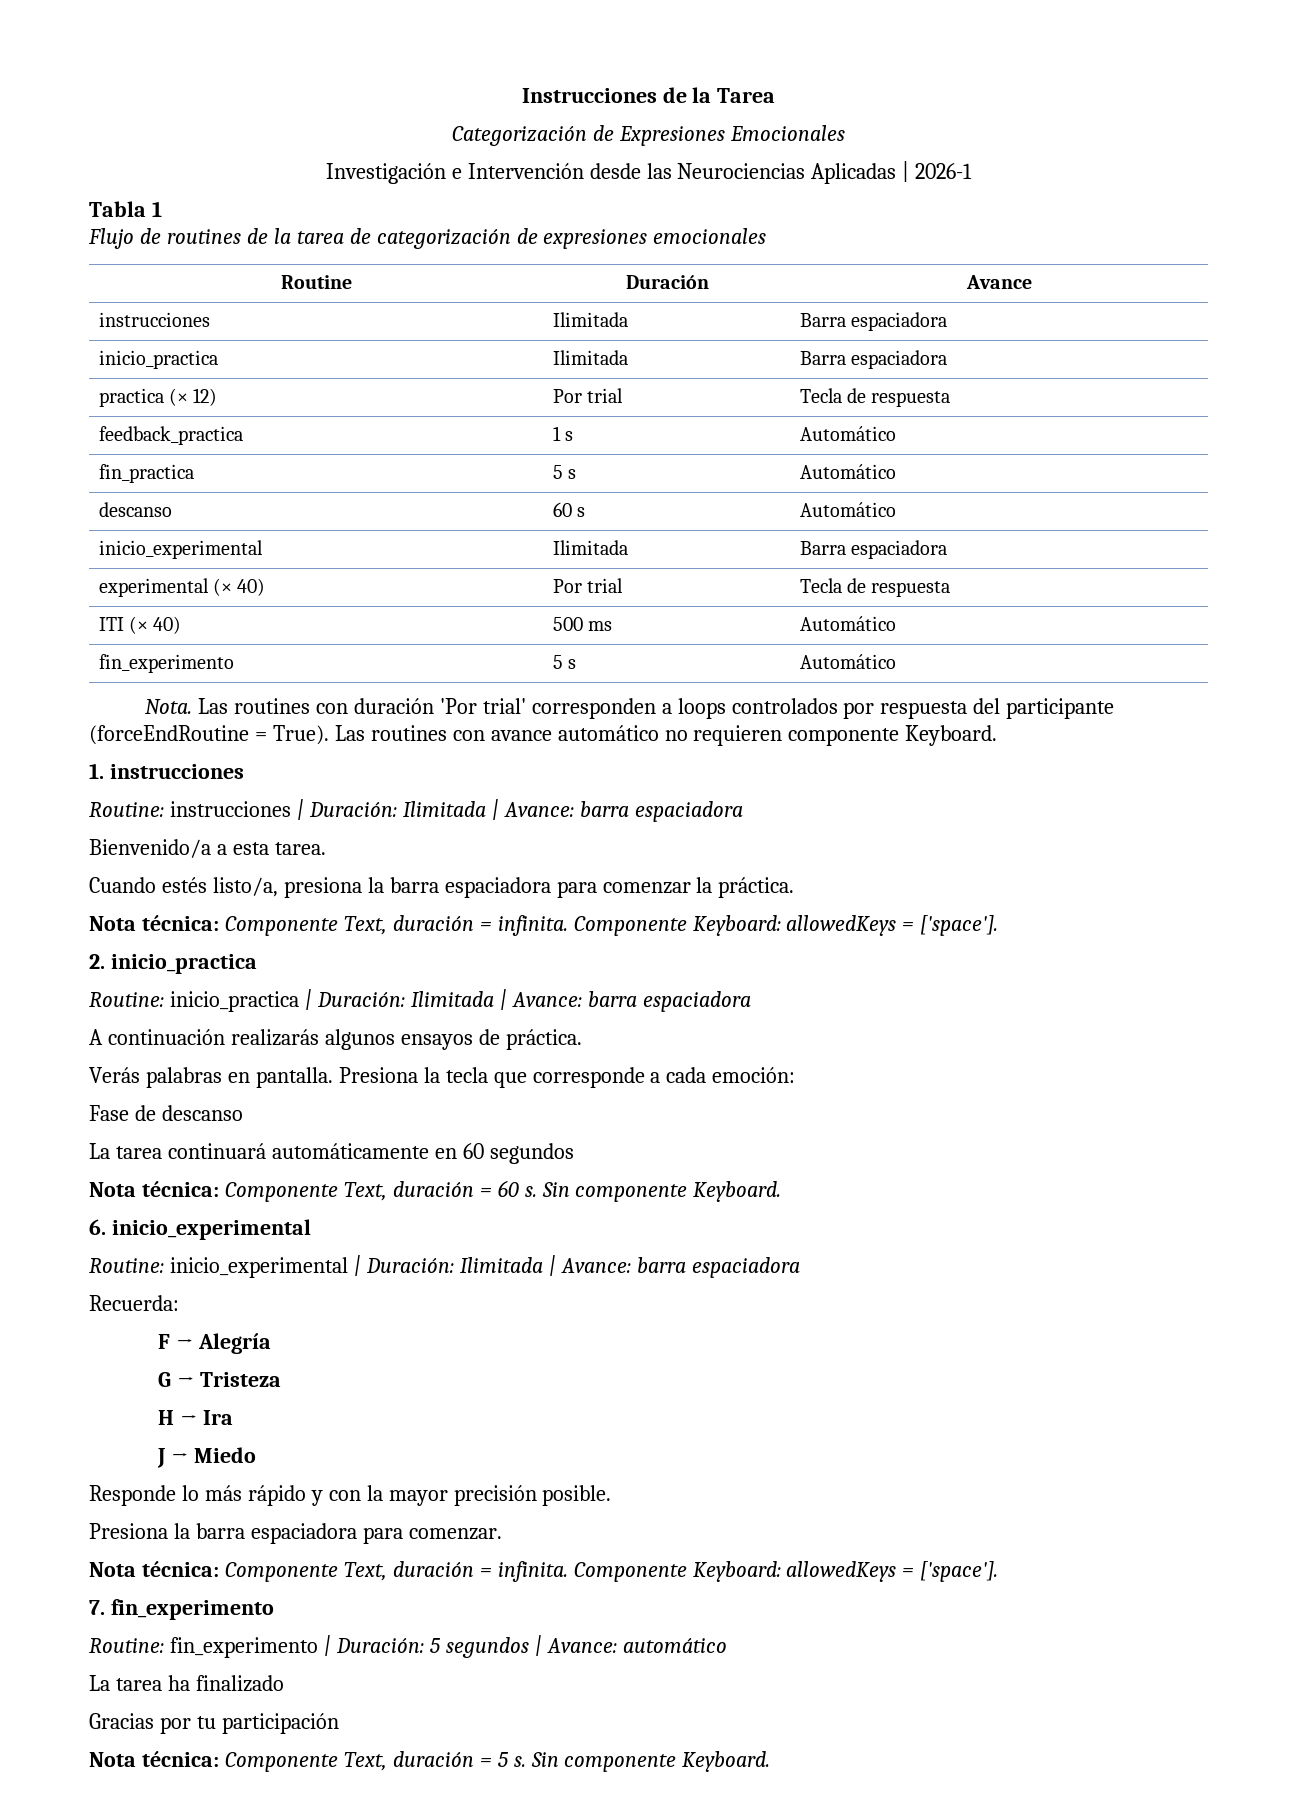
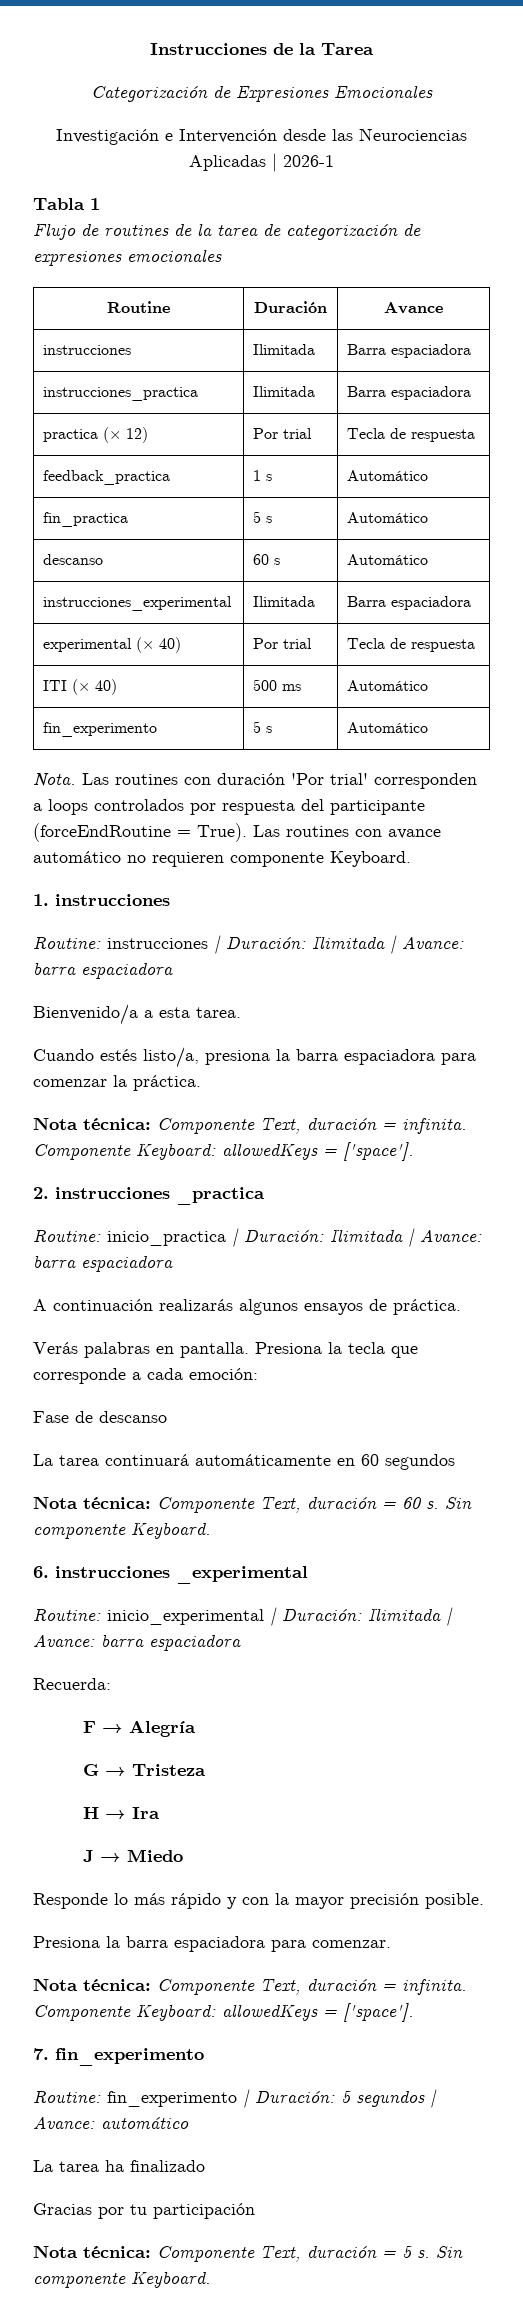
- inicio_practica | Ilimitada | Barra espaciadora
+ instrucciones_practica | Ilimitada | Barra espaciadora
- inicio_experimental | Ilimitada | Barra espaciadora
+ instrucciones_experimental | Ilimitada | Barra espaciadora
- 2. inicio_practica
+ 2. instrucciones _practica
- 6. inicio_experimental
+ 6. instrucciones _experimental

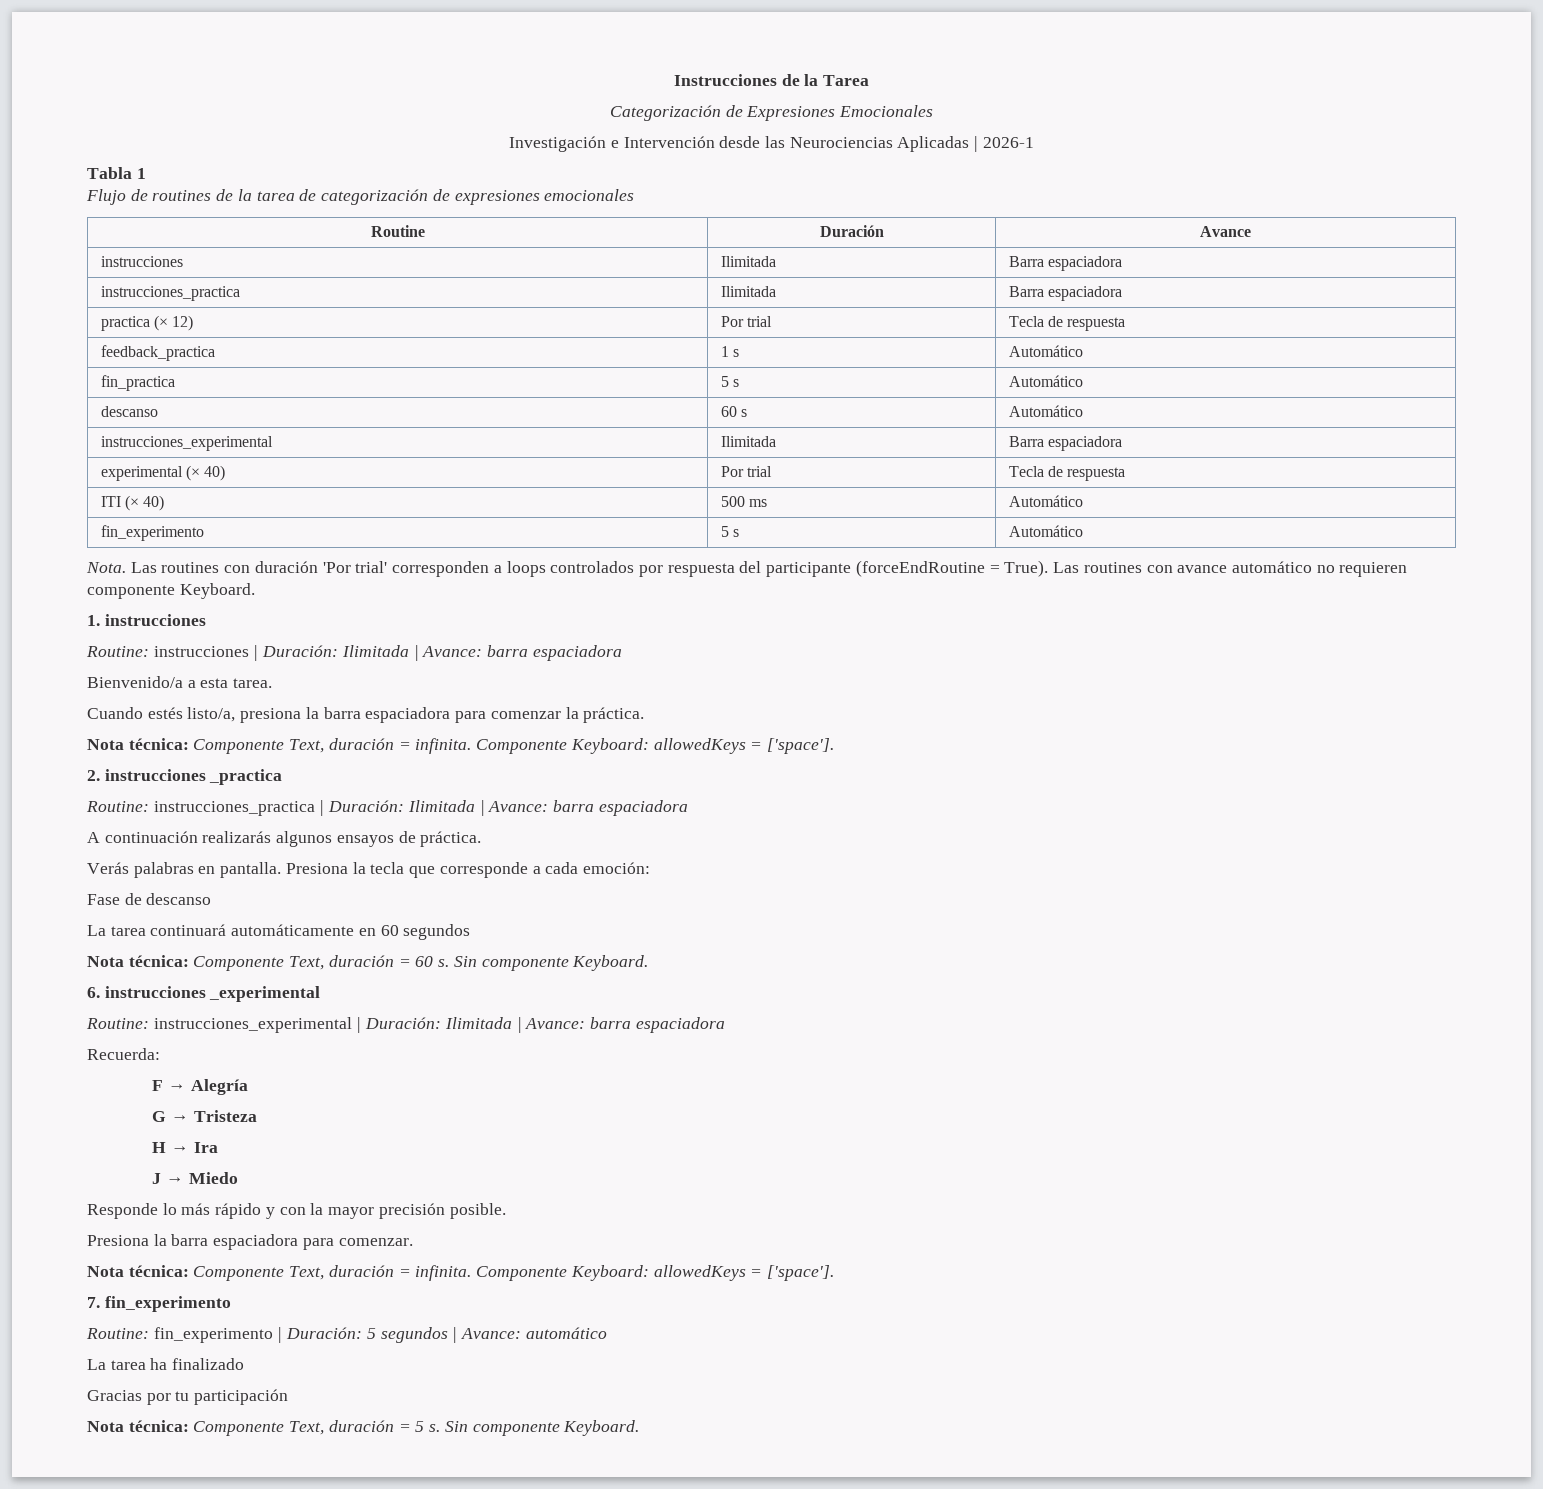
- Routine: inicio_practica | Duración: Ilimitada | Avance: barra espaciadora
+ Routine: instrucciones_practica | Duración: Ilimitada | Avance: barra espaciadora
- Routine: inicio_experimental | Duración: Ilimitada | Avance: barra espaciadora
+ Routine: instrucciones_experimental | Duración: Ilimitada | Avance: barra espaciadora

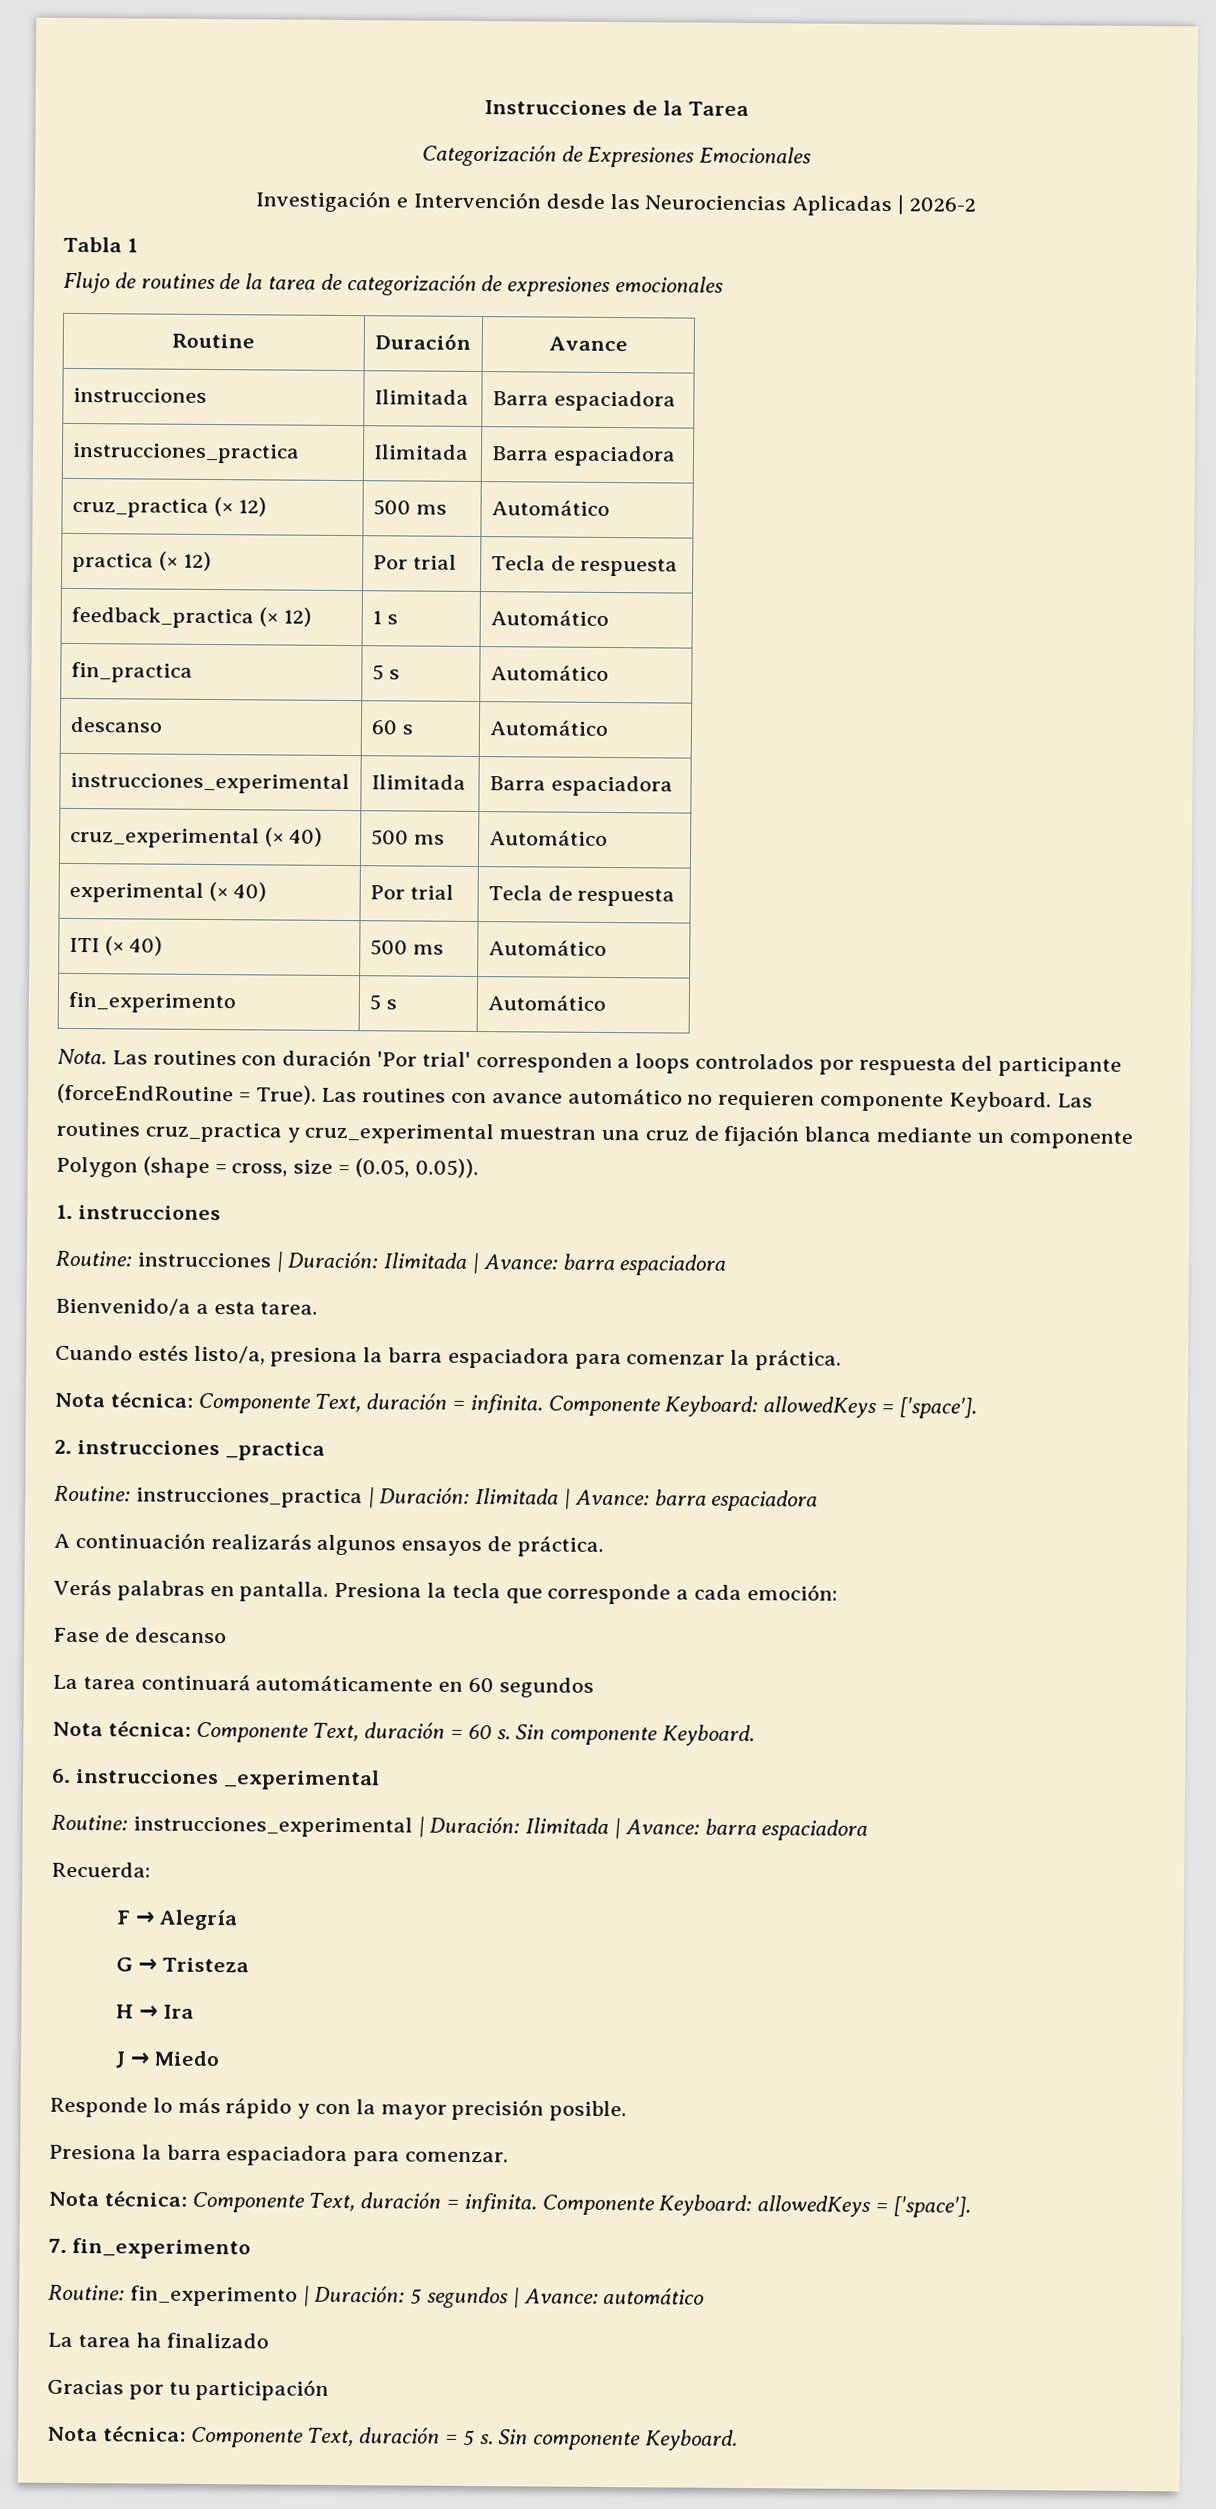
- Investigación e Intervención desde las Neurociencias Aplicadas | 2026-1
+ Investigación e Intervención desde las Neurociencias Aplicadas | 2026-2
+ cruz_practica (× 12) | 500 ms | Automático
- feedback_practica | 1 s | Automático
+ feedback_practica (× 12) | 1 s | Automático
+ cruz_experimental (× 40) | 500 ms | Automático
+ Las routines cruz_practica y cruz_experimental muestran una cruz de fijación blanca mediante un componente Polygon (shape = cross, size = (0.05, 0.05)).

